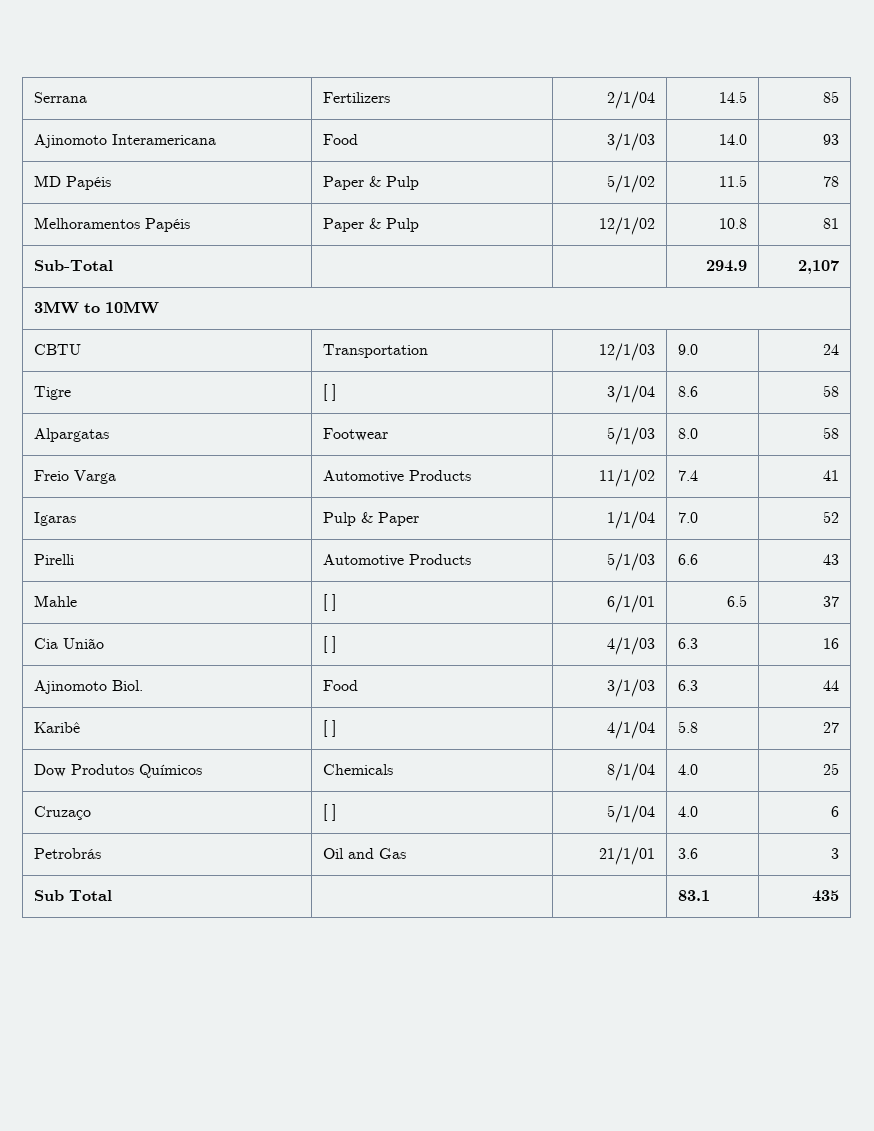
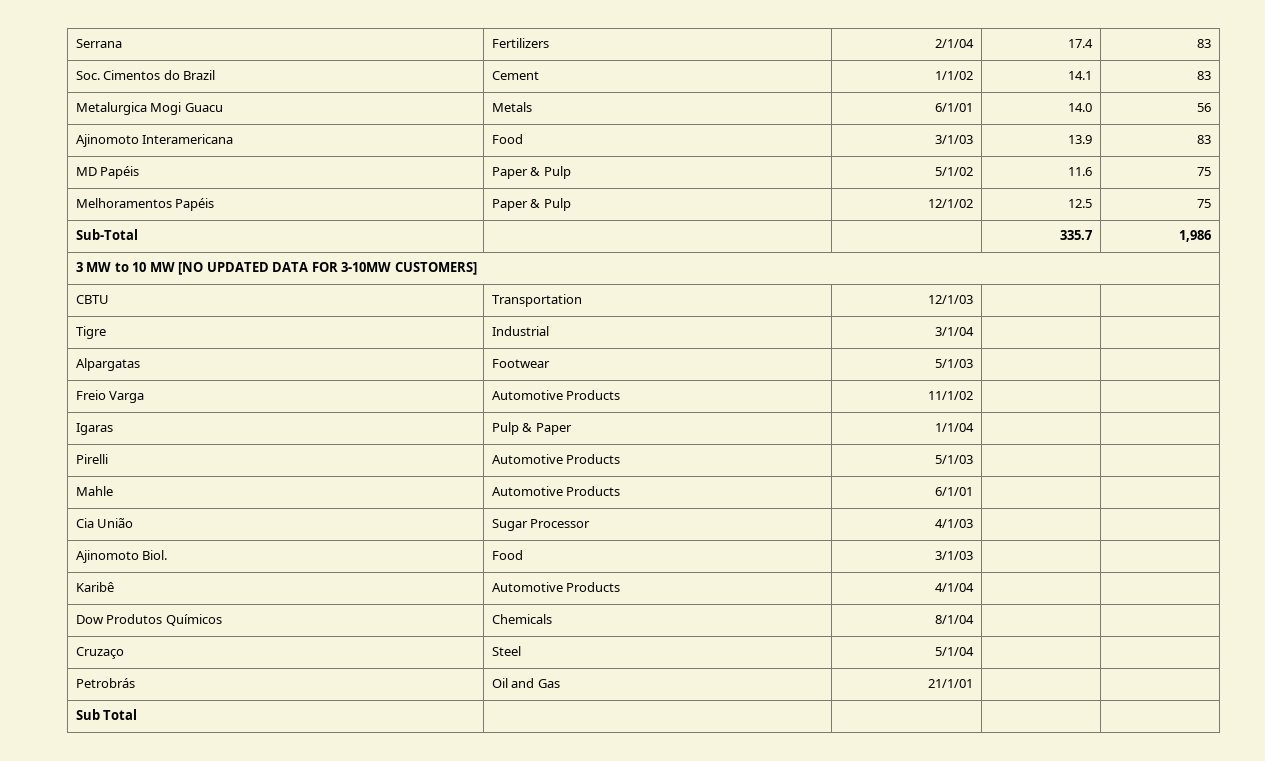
- Serrana | Fertilizers | 2/1/04 | 14.5 | 85
+ Serrana | Fertilizers | 2/1/04 | 17.4 | 83
+ Soc. Cimentos do Brazil | Cement | 1/1/02 | 14.1 | 83
+ Metalurgica Mogi Guacu | Metals | 6/1/01 | 14.0 | 56
- Ajinomoto Interamericana | Food | 3/1/03 | 14.0 | 93
+ Ajinomoto Interamericana | Food | 3/1/03 | 13.9 | 83
- MD Papéis | Paper & Pulp | 5/1/02 | 11.5 | 78
+ MD Papéis | Paper & Pulp | 5/1/02 | 11.6 | 75
- Melhoramentos Papéis | Paper & Pulp | 12/1/02 | 10.8 | 81
+ Melhoramentos Papéis | Paper & Pulp | 12/1/02 | 12.5 | 75
- Sub-Total | | | 294.9 | 2,107
- 3MW to 10MW
+ Sub-Total | | | 335.7 | 1,986
+ 3 MW to 10 MW [NO UPDATED DATA FOR 3-10MW CUSTOMERS]
- CBTU | Transportation | 12/1/03 | 9.0 | 24
+ CBTU | Transportation | 12/1/03 | |
- Tigre | [ ] | 3/1/04 | 8.6 | 58
+ Tigre | Industrial | 3/1/04 | |
- Alpargatas | Footwear | 5/1/03 | 8.0 | 58
+ Alpargatas | Footwear | 5/1/03 | |
- Freio Varga | Automotive Products | 11/1/02 | 7.4 | 41
+ Freio Varga | Automotive Products | 11/1/02 | |
- Igaras | Pulp & Paper | 1/1/04 | 7.0 | 52
+ Igaras | Pulp & Paper | 1/1/04 | |
- Pirelli | Automotive Products | 5/1/03 | 6.6 | 43
+ Pirelli | Automotive Products | 5/1/03 | |
- Mahle | [ ] | 6/1/01 | 6.5 | 37
+ Mahle | Automotive Products | 6/1/01 | |
- Cia União | [ ] | 4/1/03 | 6.3 | 16
+ Cia União | Sugar Processor | 4/1/03 | |
- Ajinomoto Biol. | Food | 3/1/03 | 6.3 | 44
+ Ajinomoto Biol. | Food | 3/1/03 | |
- Karibê | [ ] | 4/1/04 | 5.8 | 27
+ Karibê | Automotive Products | 4/1/04 | |
- Dow Produtos Químicos | Chemicals | 8/1/04 | 4.0 | 25
+ Dow Produtos Químicos | Chemicals | 8/1/04 | |
- Cruzaço | [ ] | 5/1/04 | 4.0 | 6
+ Cruzaço | Steel | 5/1/04 | |
- Petrobrás | Oil and Gas | 21/1/01 | 3.6 | 3
+ Petrobrás | Oil and Gas | 21/1/01 | |
- Sub Total | | | 83.1 | 435
+ Sub Total | | | |

